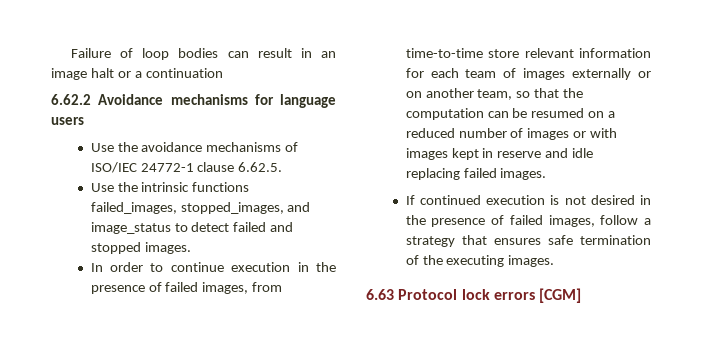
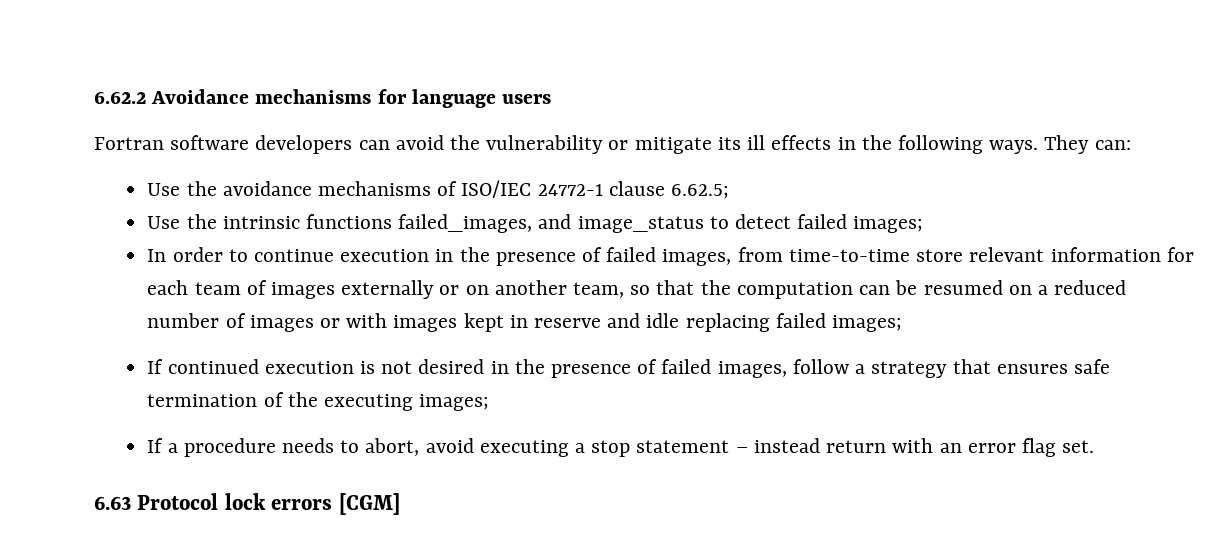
- Failure of loop bodies can result in an image halt or a continuation
+ Fortran software developers can avoid the vulnerability or mitigate its ill effects in the following ways. They can:
- Use the avoidance mechanisms of ISO/IEC 24772-1 clause 6.62.5.
+ Use the avoidance mechanisms of ISO/IEC 24772-1 clause 6.62.5;
- Use the intrinsic functions failed_images, stopped_images, and image_status to detect failed and stopped images.
+ Use the intrinsic functions failed_images, and image_status to detect failed images;
- In order to continue execution in the presence of failed images, from time-to-time store relevant information for each team of images externally or on another team, so that the computation can be resumed on a reduced number of images or with images kept in reserve and idle replacing failed images.
+ In order to continue execution in the presence of failed images, from time-to-time store relevant information for each team of images externally or on another team, so that the computation can be resumed on a reduced number of images or with images kept in reserve and idle replacing failed images;
- If continued execution is not desired in the presence of failed images, follow a strategy that ensures safe termination of the executing images.
+ If continued execution is not desired in the presence of failed images, follow a strategy that ensures safe termination of the executing images;
+ If a procedure needs to abort, avoid executing a stop statement – instead return with an error flag set.

